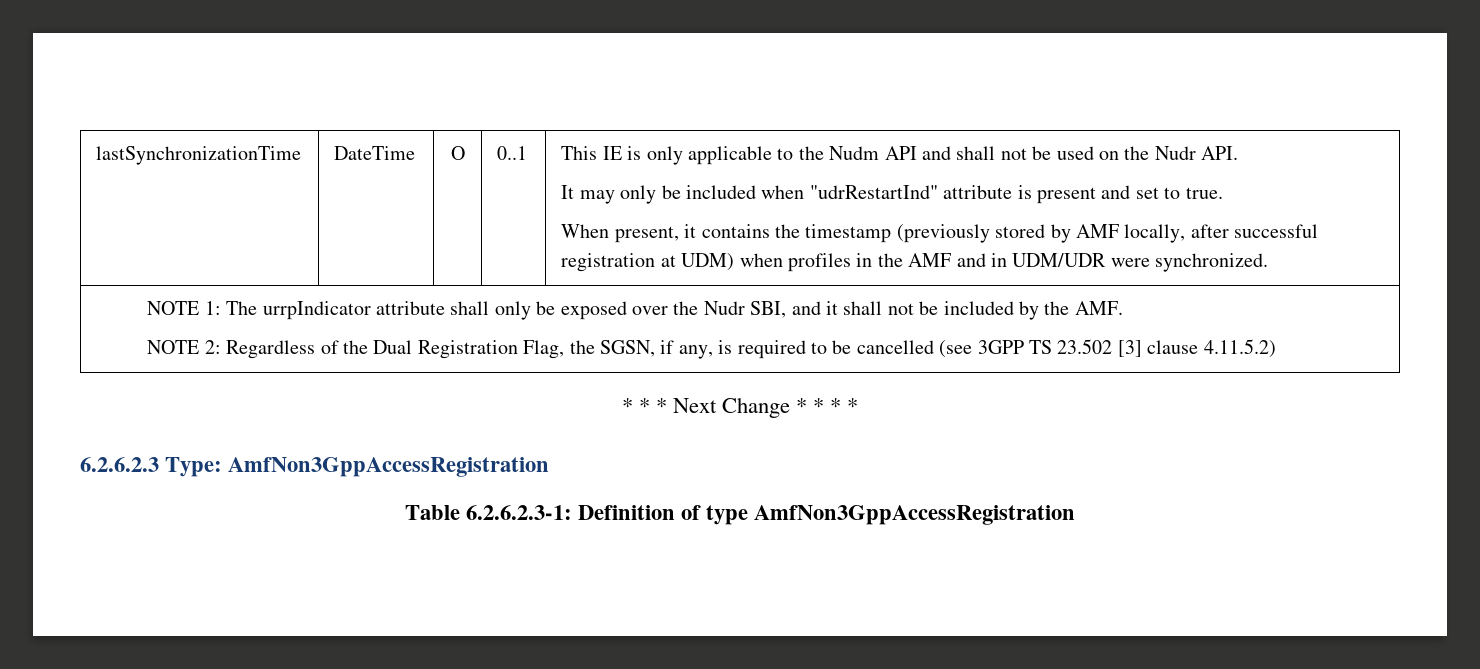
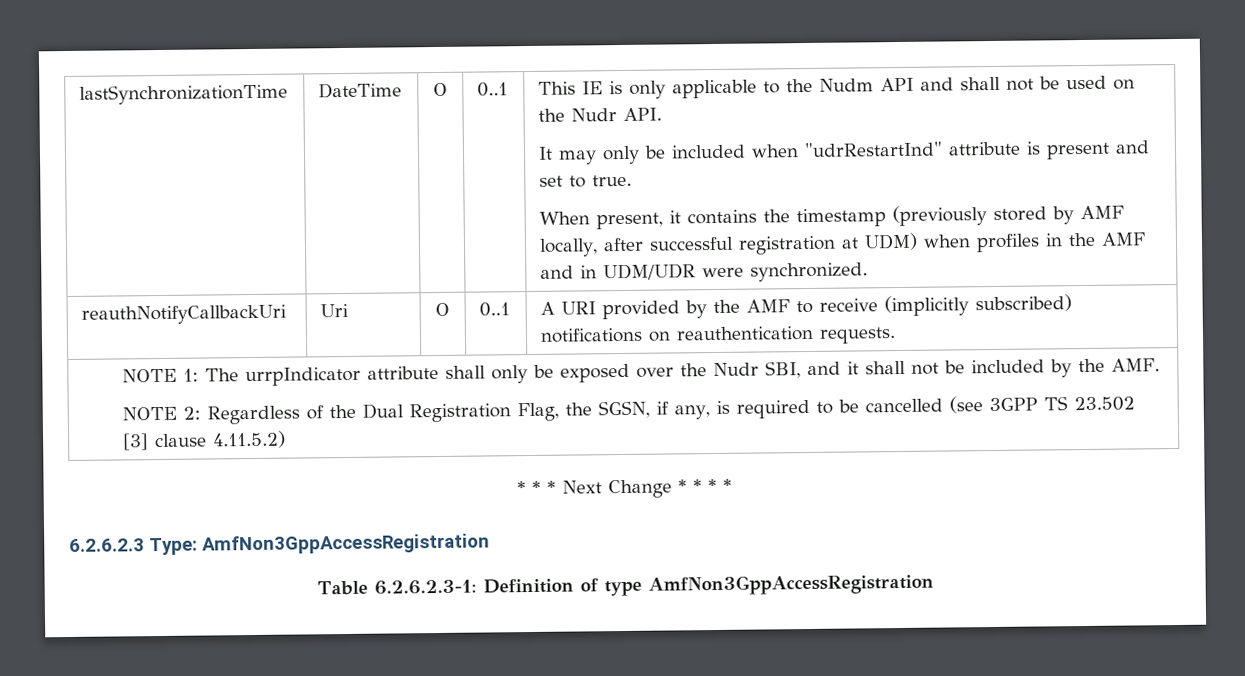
+ reauthNotifyCallbackUri | Uri | O | 0..1 | A URI provided by the AMF to receive (implicitly subscribed) notifications on reauthentication requests.

